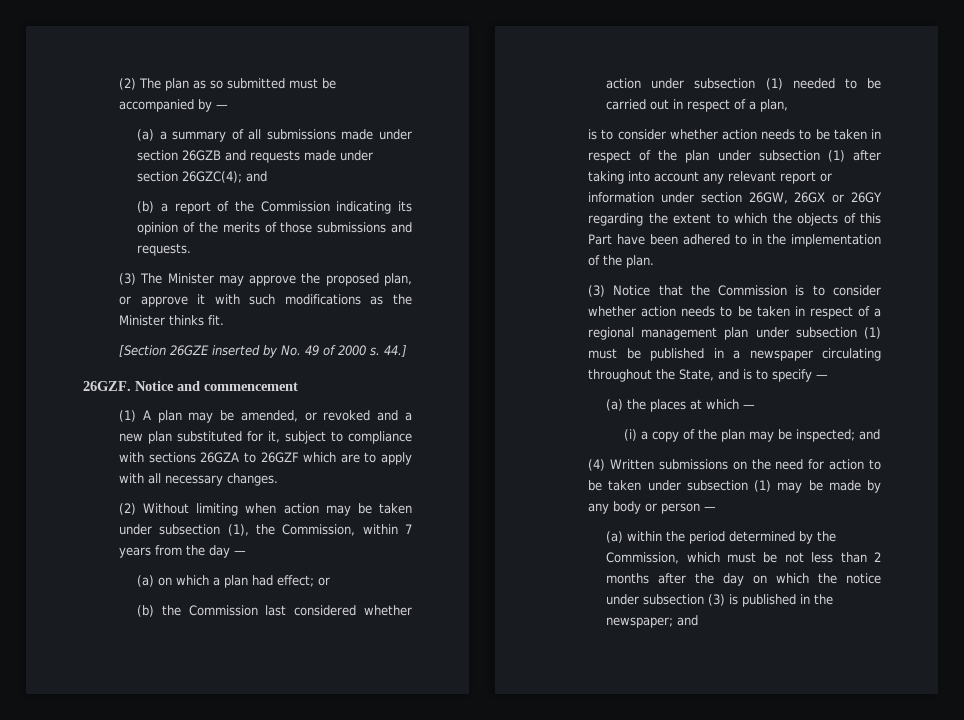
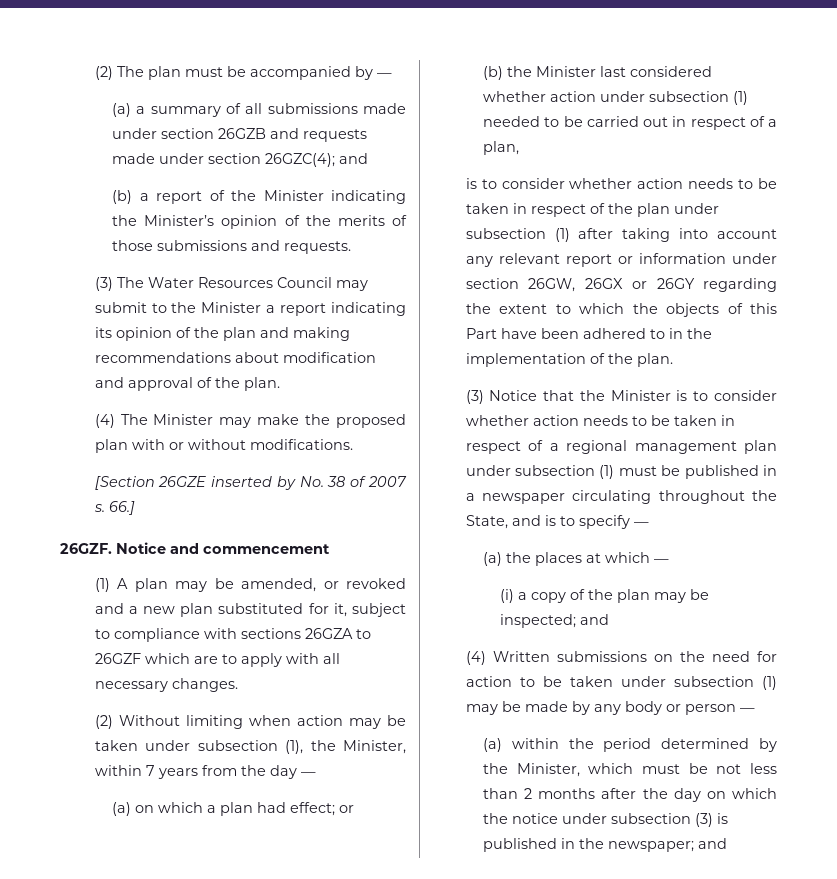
- (2) The plan as so submitted must be accompanied by —
+ (2) The plan must be accompanied by —
- (b) a report of the Commission indicating its opinion of the merits of those submissions and requests.
+ (b) a report of the Minister indicating the Minister’s opinion of the merits of those submissions and requests.
- (3) The Minister may approve the proposed plan, or approve it with such modifications as the Minister thinks fit.
+ (3) The Water Resources Council may submit to the Minister a report indicating its opinion of the plan and making recommendations about modification and approval of the plan.
+ (4) The Minister may make the proposed plan with or without modifications.
- [Section 26GZE inserted by No. 49 of 2000 s. 44.]
+ [Section 26GZE inserted by No. 38 of 2007 s. 66.]
- (2) Without limiting when action may be taken under subsection (1), the Commission, within 7 years from the day —
+ (2) Without limiting when action may be taken under subsection (1), the Minister, within 7 years from the day —
- (b) the Commission last considered whether action under subsection (1) needed to be carried out in respect of a plan,
+ (b) the Minister last considered whether action under subsection (1) needed to be carried out in respect of a plan,
- (3) Notice that the Commission is to consider whether action needs to be taken in respect of a regional management plan under subsection (1) must be published in a newspaper circulating throughout the State, and is to specify —
+ (3) Notice that the Minister is to consider whether action needs to be taken in respect of a regional management plan under subsection (1) must be published in a newspaper circulating throughout the State, and is to specify —
- (a) within the period determined by the Commission, which must be not less than 2 months after the day on which the notice under subsection (3) is published in the newspaper; and
+ (a) within the period determined by the Minister, which must be not less than 2 months after the day on which the notice under subsection (3) is published in the newspaper; and

